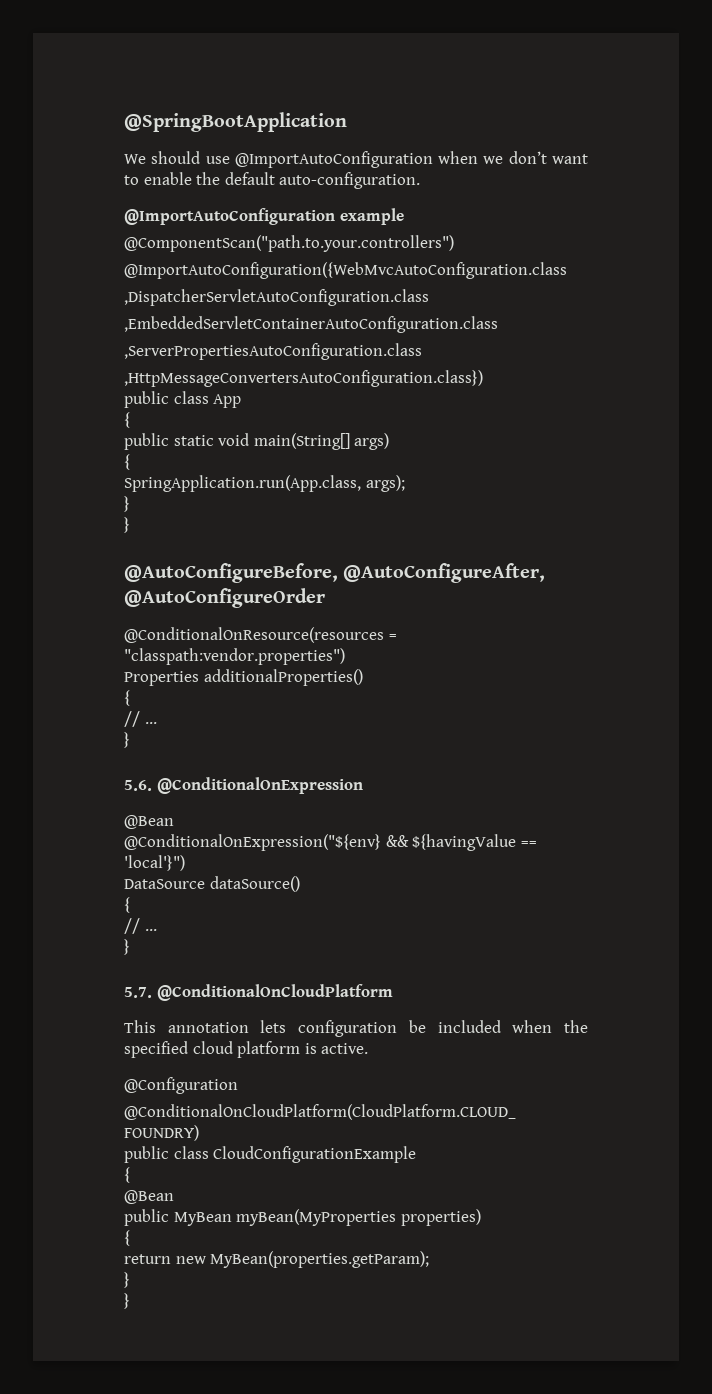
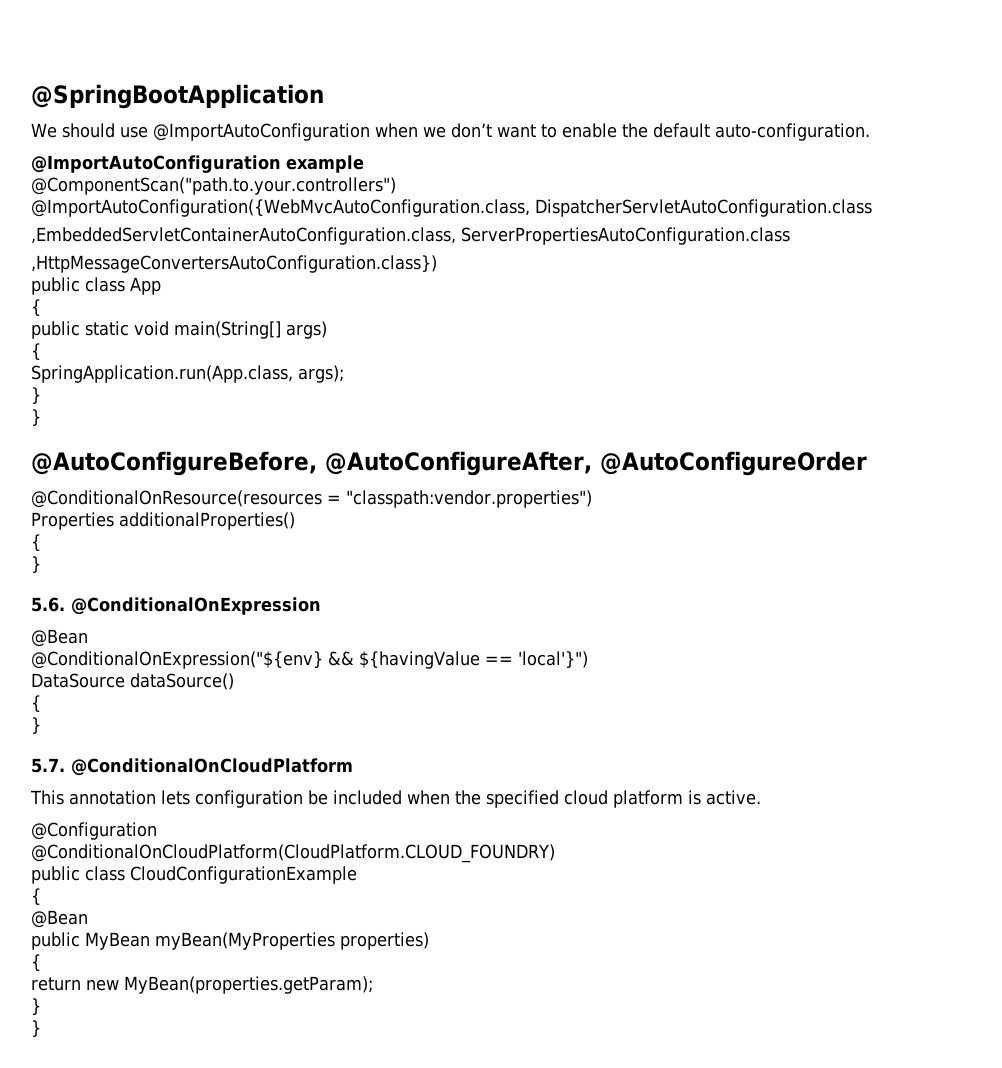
- @ImportAutoConfiguration({WebMvcAutoConfiguration.class
- ,DispatcherServletAutoConfiguration.class
- ,EmbeddedServletContainerAutoConfiguration.class
- ,ServerPropertiesAutoConfiguration.class
+ @ImportAutoConfiguration({WebMvcAutoConfiguration.class, DispatcherServletAutoConfiguration.class
+ ,EmbeddedServletContainerAutoConfiguration.class, ServerPropertiesAutoConfiguration.class
  Properties additionalProperties()
  {
- // ...
  DataSource dataSource()
  {
- // ...

